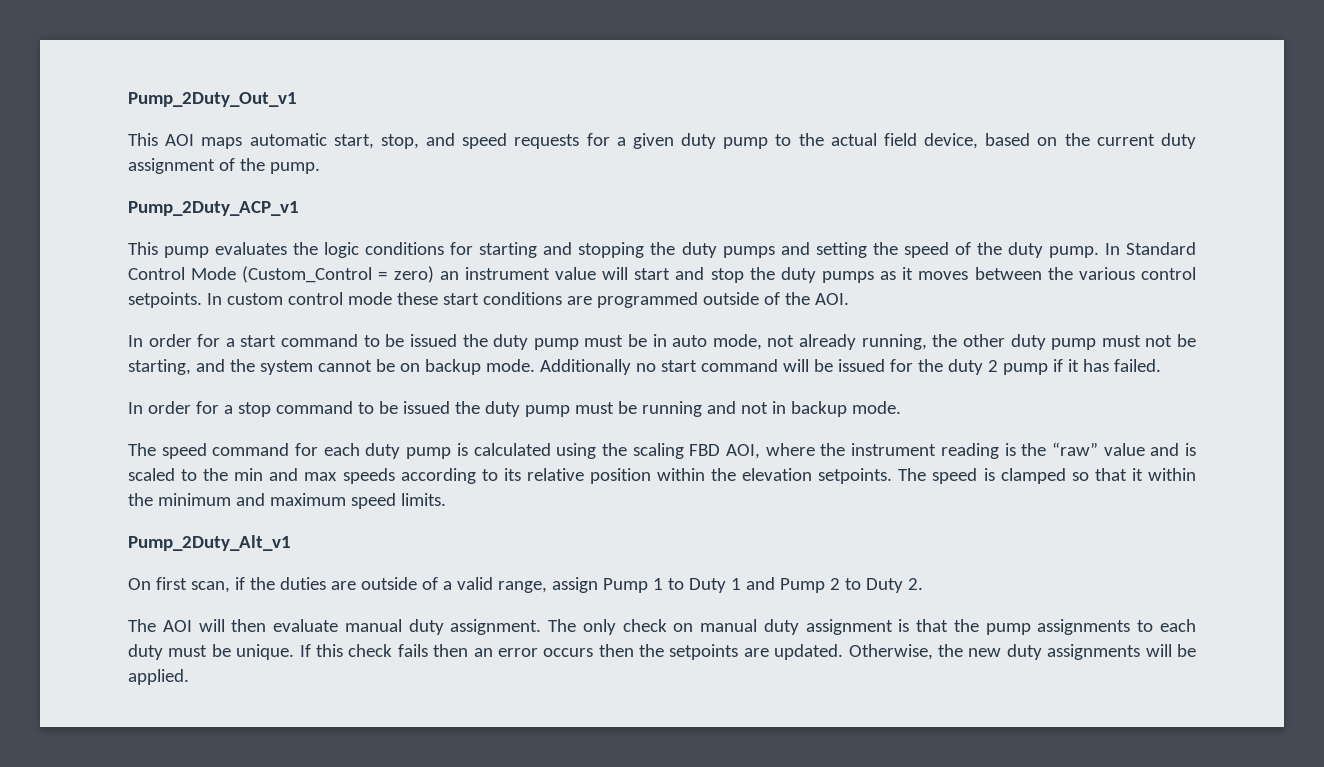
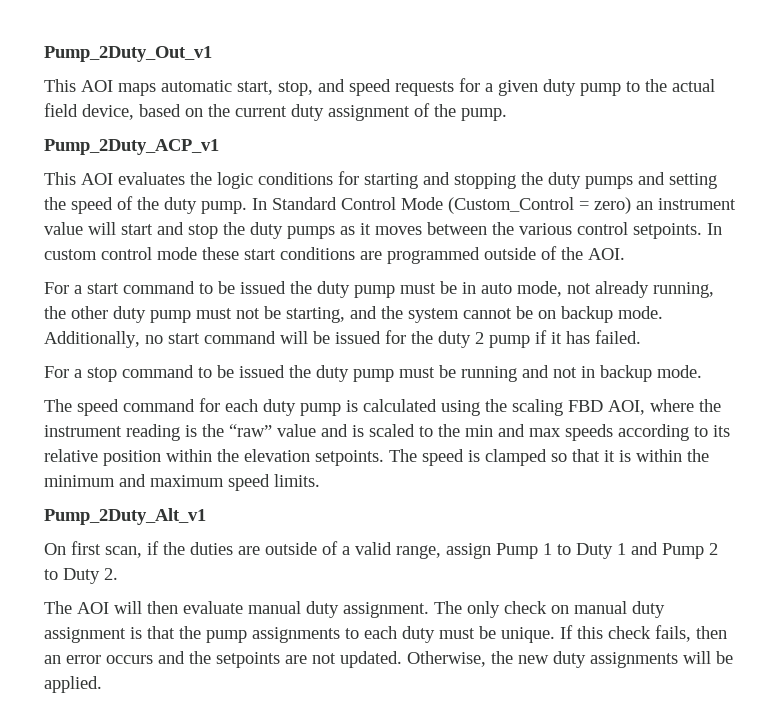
- This pump evaluates the logic conditions for starting and stopping the duty pumps and setting the speed of the duty pump.
+ This AOI evaluates the logic conditions for starting and stopping the duty pumps and setting the speed of the duty pump.
- In order for a start command to be issued the duty pump must be in auto mode, not already running, the other duty pump must not be starting, and the system cannot be on backup mode.
+ For a start command to be issued the duty pump must be in auto mode, not already running, the other duty pump must not be starting, and the system cannot be on backup mode.
- Additionally no start command will be issued for the duty 2 pump if it has failed.
+ Additionally, no start command will be issued for the duty 2 pump if it has failed.
- In order for a stop command to be issued the duty pump must be running and not in backup mode.
+ For a stop command to be issued the duty pump must be running and not in backup mode.
- The speed is clamped so that it within the minimum and maximum speed limits.
+ The speed is clamped so that it is within the minimum and maximum speed limits.
- If this check fails then an error occurs then the setpoints are updated.
+ If this check fails, then an error occurs and the setpoints are not updated.

